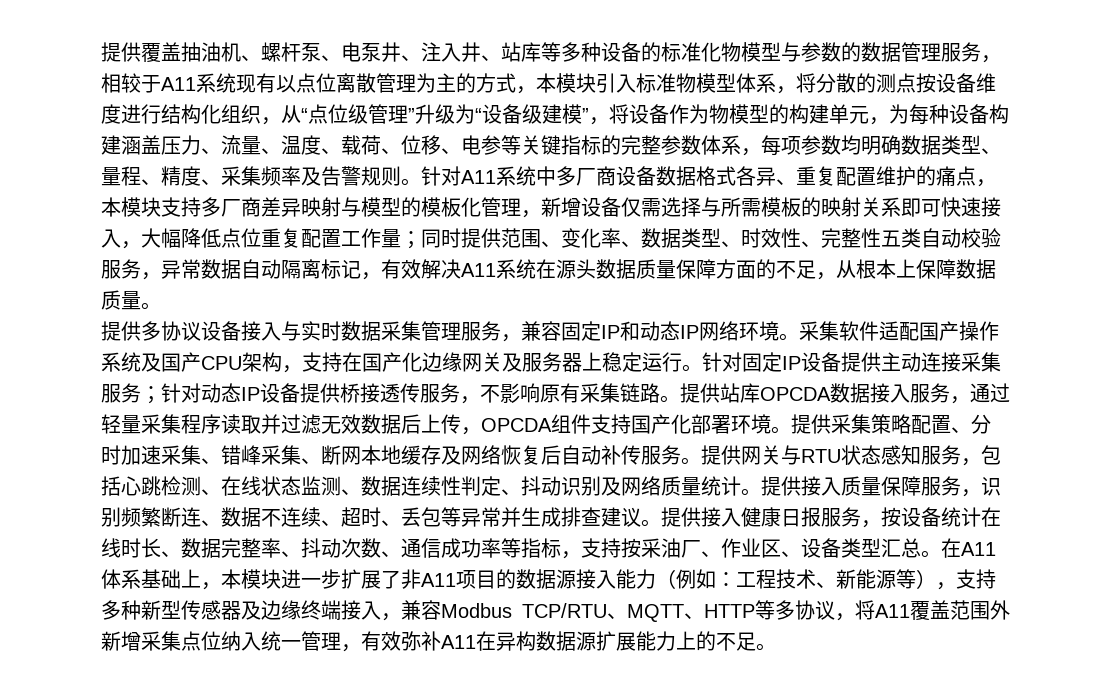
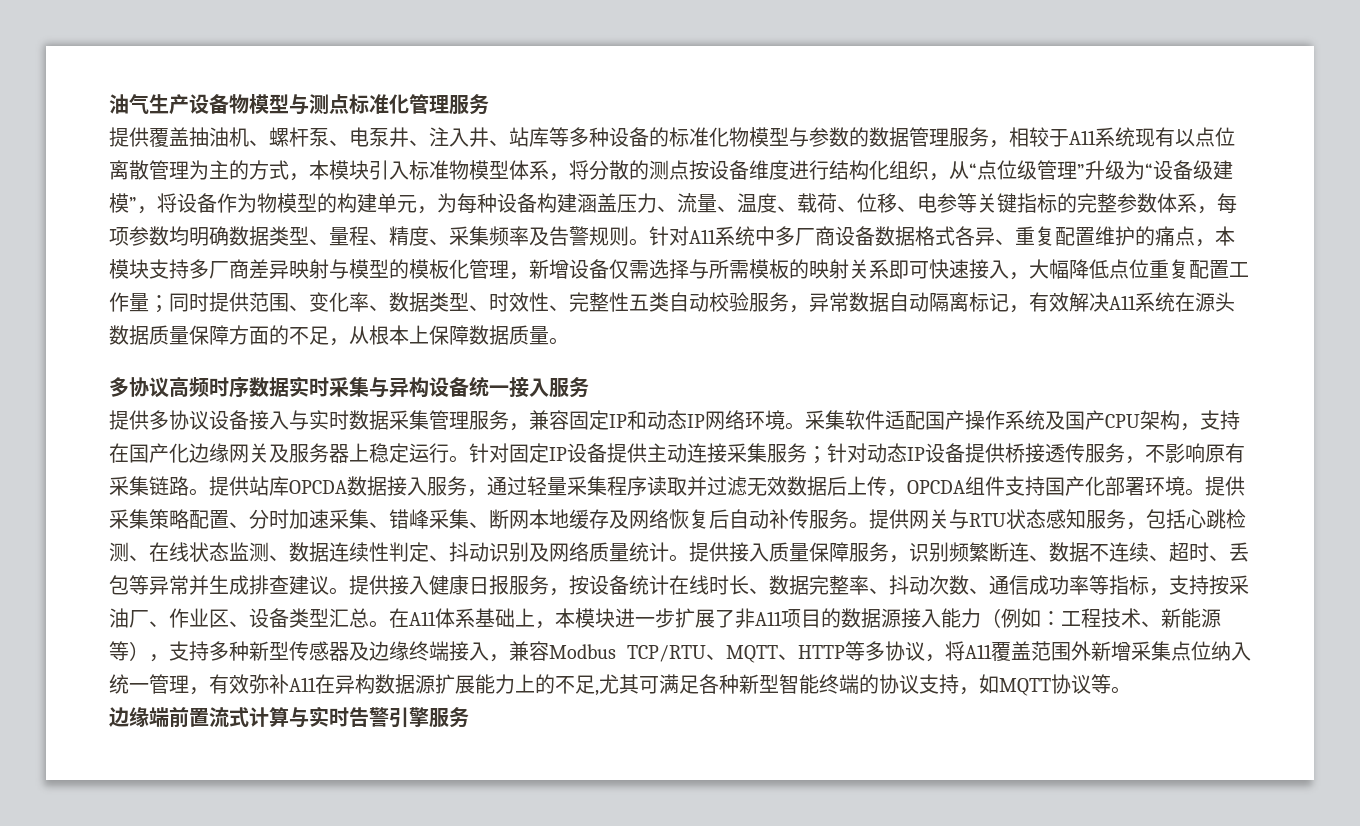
+ 油气生产设备物模型与测点标准化管理服务
+ 多协议高频时序数据实时采集与异构设备统一接入服务
- 工程技术、新能源等），支持多种新型传感器及边缘终端接入，兼容Modbus TCP/RTU、MQTT、HTTP等多协议，将A11覆盖范围外新增采集点位纳入统一管理，有效弥补A11在异构数据源扩展能力上的不足。
+ 工程技术、新能源等），支持多种新型传感器及边缘终端接入，兼容Modbus TCP/RTU、MQTT、HTTP等多协议，将A11覆盖范围外新增采集点位纳入统一管理，有效弥补A11在异构数据源扩展能力上的不足,尤其可满足各种新型智能终端的协议支持，如MQTT协议等。
+ 边缘端前置流式计算与实时告警引擎服务

